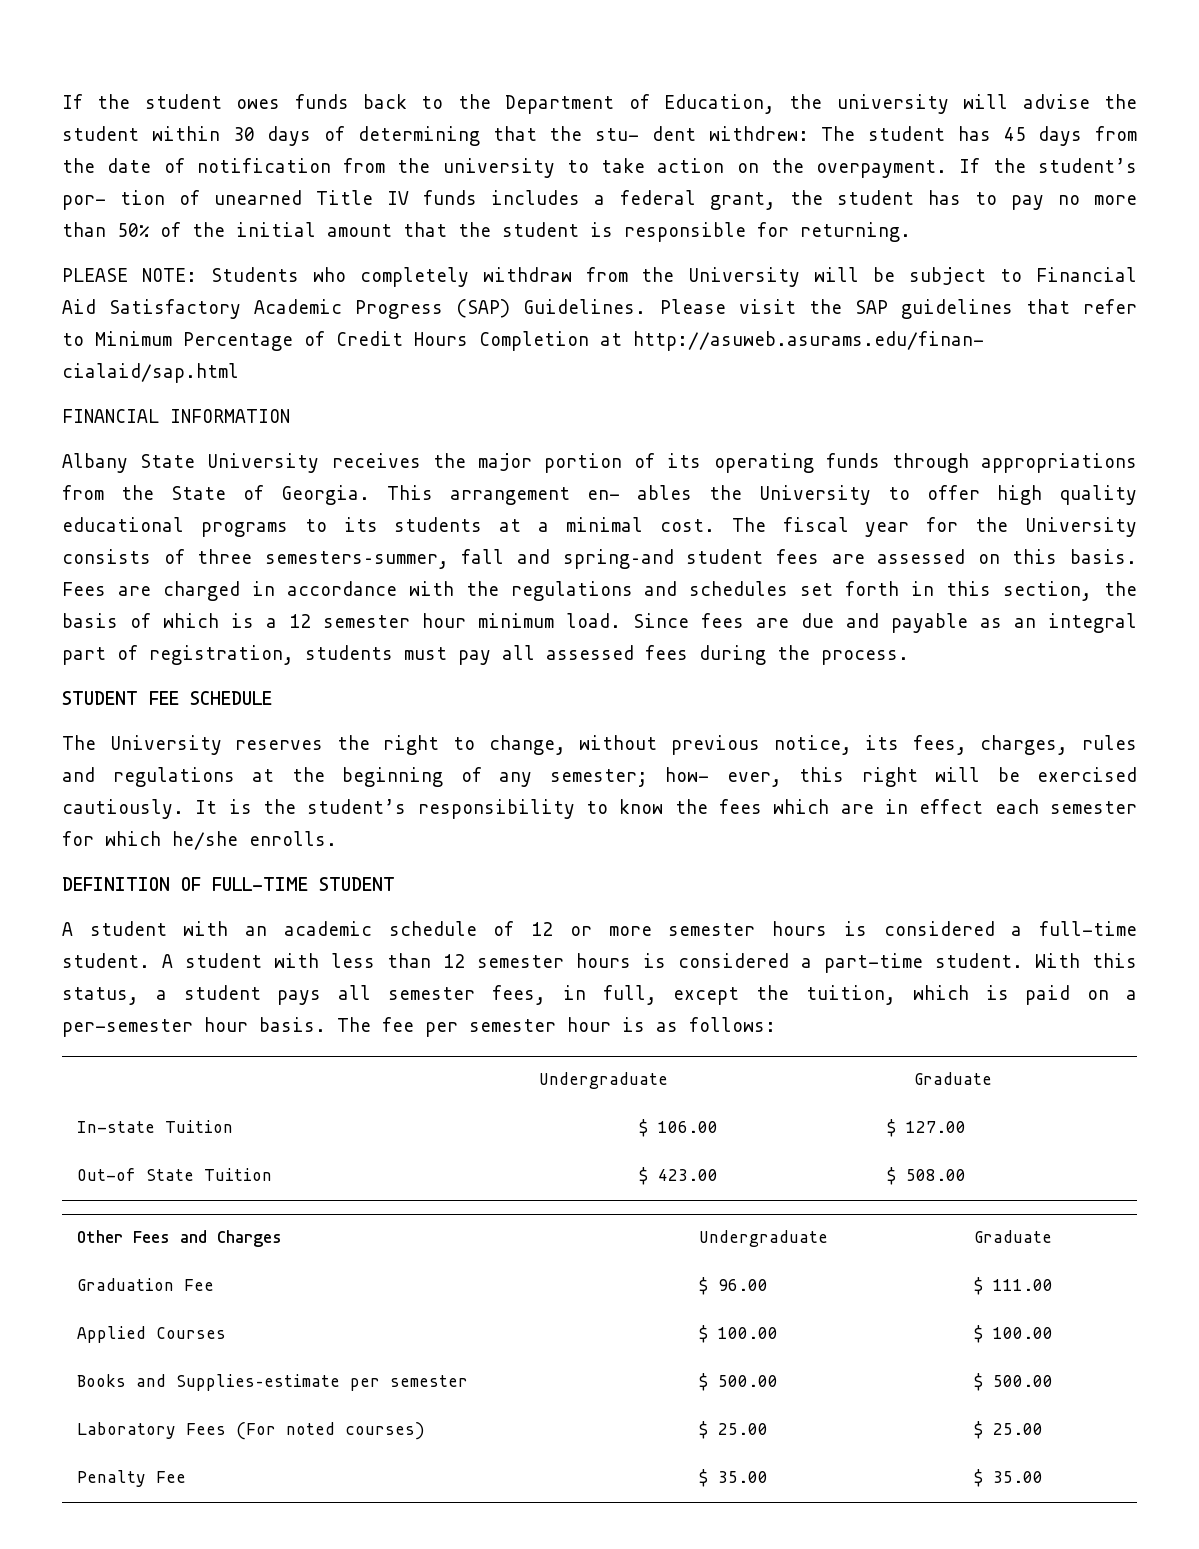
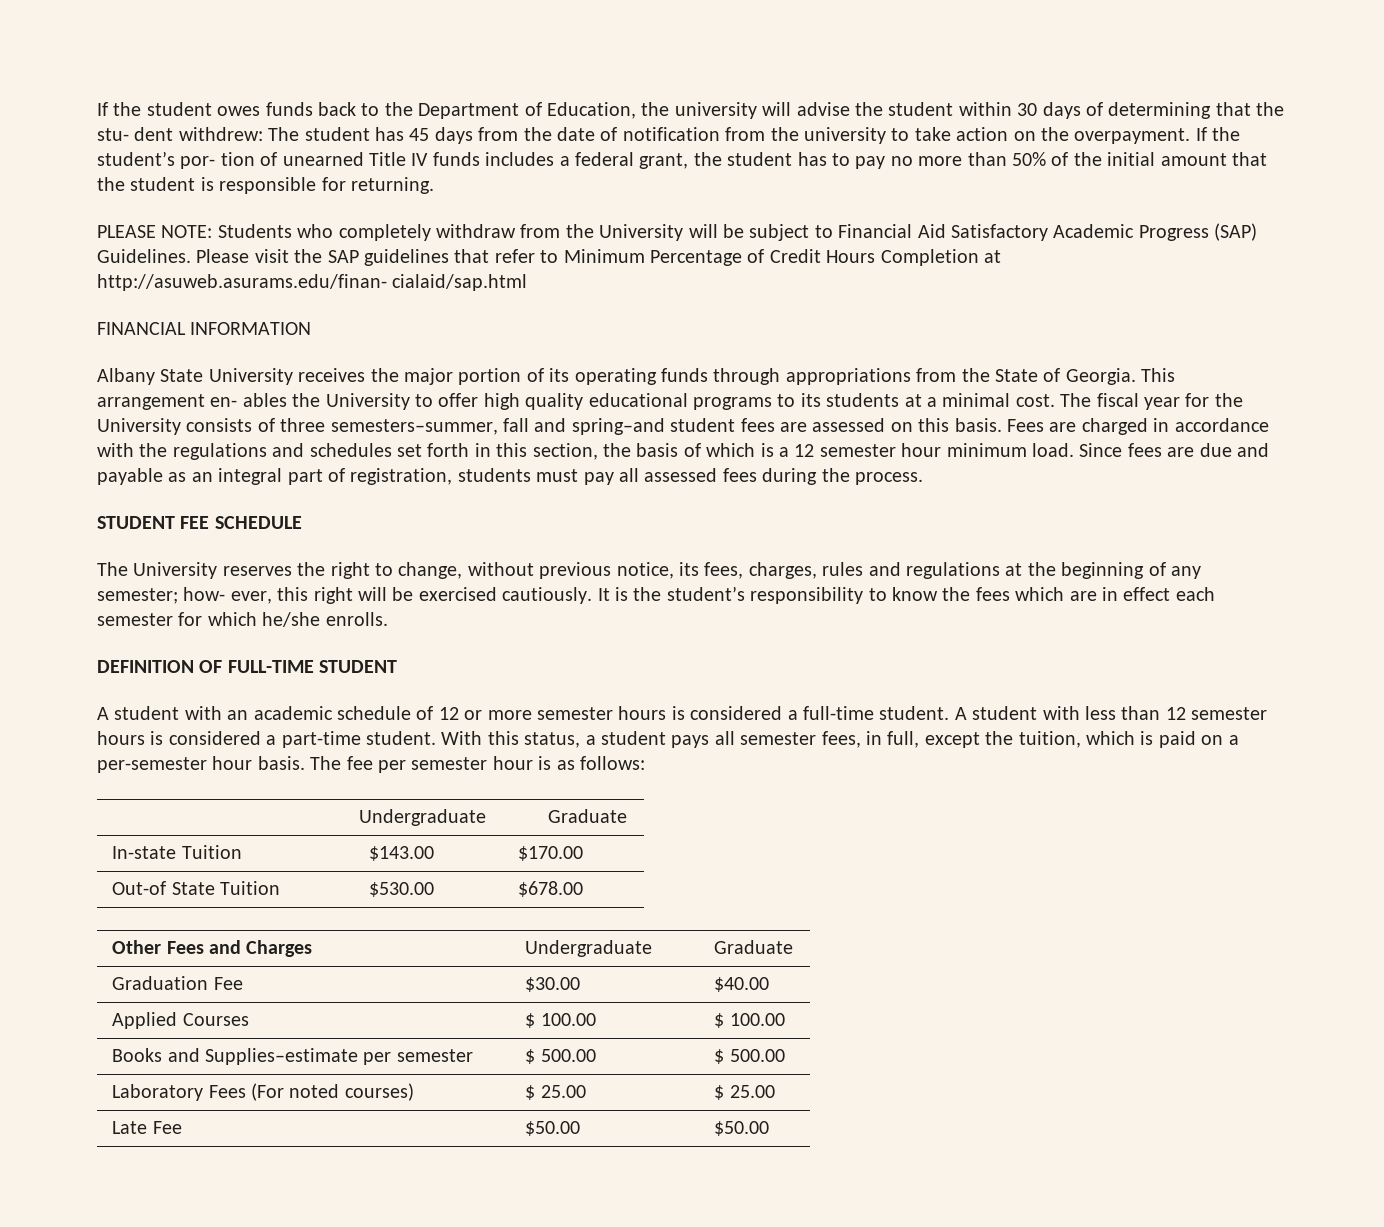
- In-state Tuition | $ 106.00 | $ 127.00
+ In-state Tuition | $143.00 | $170.00
- Out-of State Tuition | $ 423.00 | $ 508.00
+ Out-of State Tuition | $530.00 | $678.00
- Graduation Fee | $ 96.00 | $ 111.00
+ Graduation Fee | $30.00 | $40.00
- Penalty Fee | $ 35.00 | $ 35.00
+ Late Fee | $50.00 | $50.00

